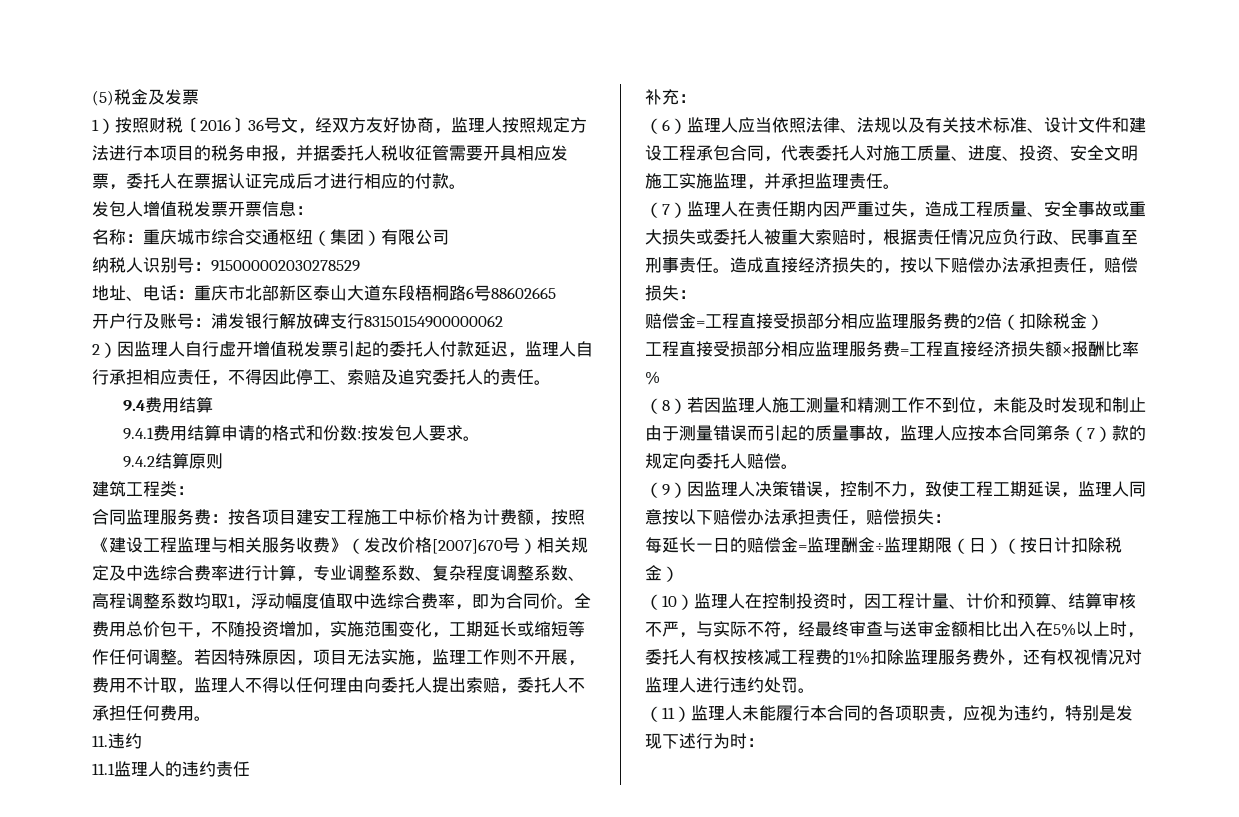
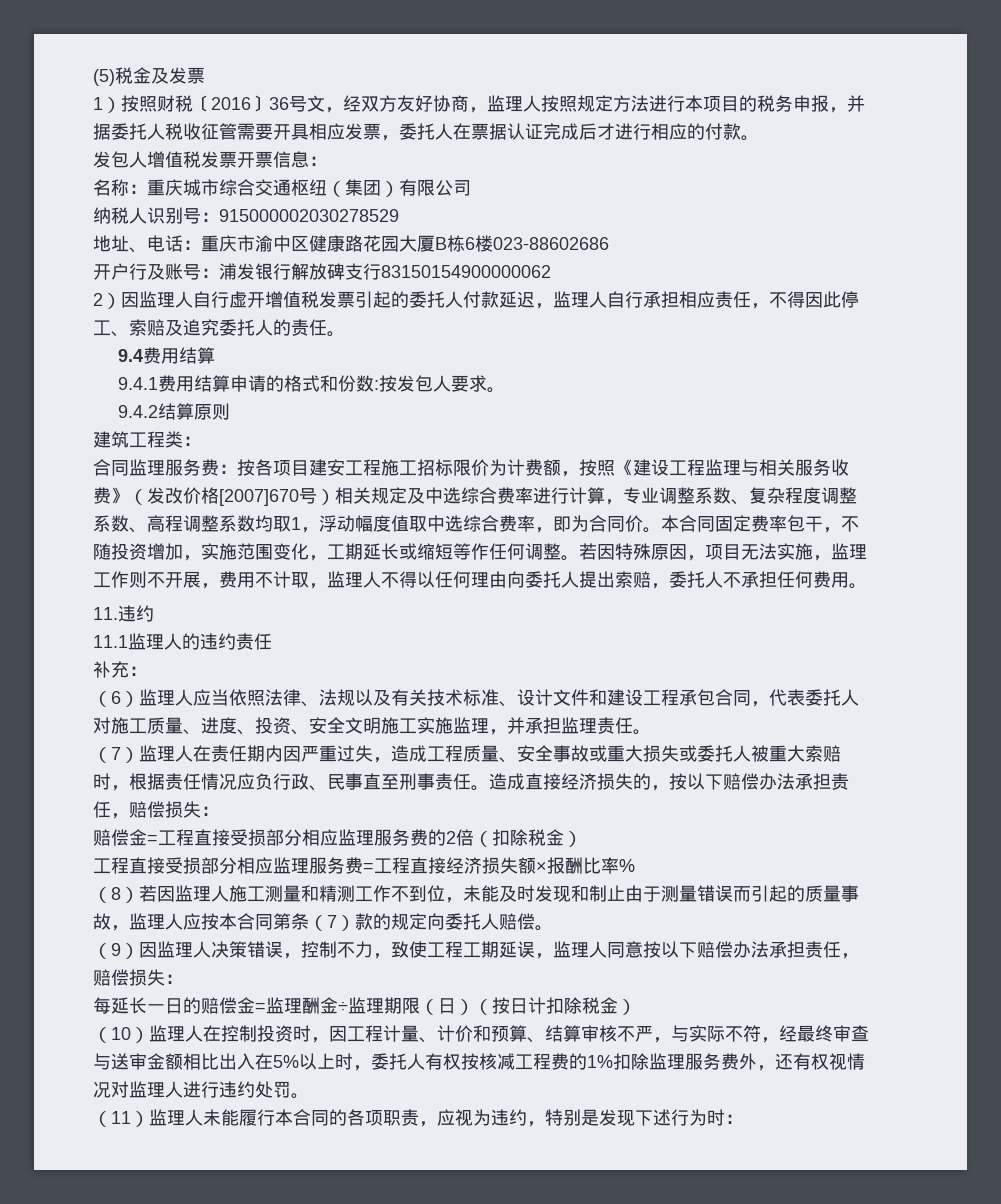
- 地址、电话：重庆市北部新区泰山大道东段梧桐路6号88602665
+ 地址、电话：重庆市渝中区健康路花园大厦B栋6楼023-88602686
- 合同监理服务费：按各项目建安工程施工中标价格为计费额，按照《建设工程监理与相关服务收费》（发改价格[2007]670号）相关规定及中选综合费率进行计算，专业调整系数、复杂程度调整系数、高程调整系数均取1，浮动幅度值取中选综合费率，即为合同价。
+ 合同监理服务费：按各项目建安工程施工招标限价为计费额，按照《建设工程监理与相关服务收费》（发改价格[2007]670号）相关规定及中选综合费率进行计算，专业调整系数、复杂程度调整系数、高程调整系数均取1，浮动幅度值取中选综合费率，即为合同价。
- 全费用总价包干，不随投资增加，实施范围变化，工期延长或缩短等作任何调整。
+ 本合同固定费率包干，不随投资增加，实施范围变化，工期延长或缩短等作任何调整。

